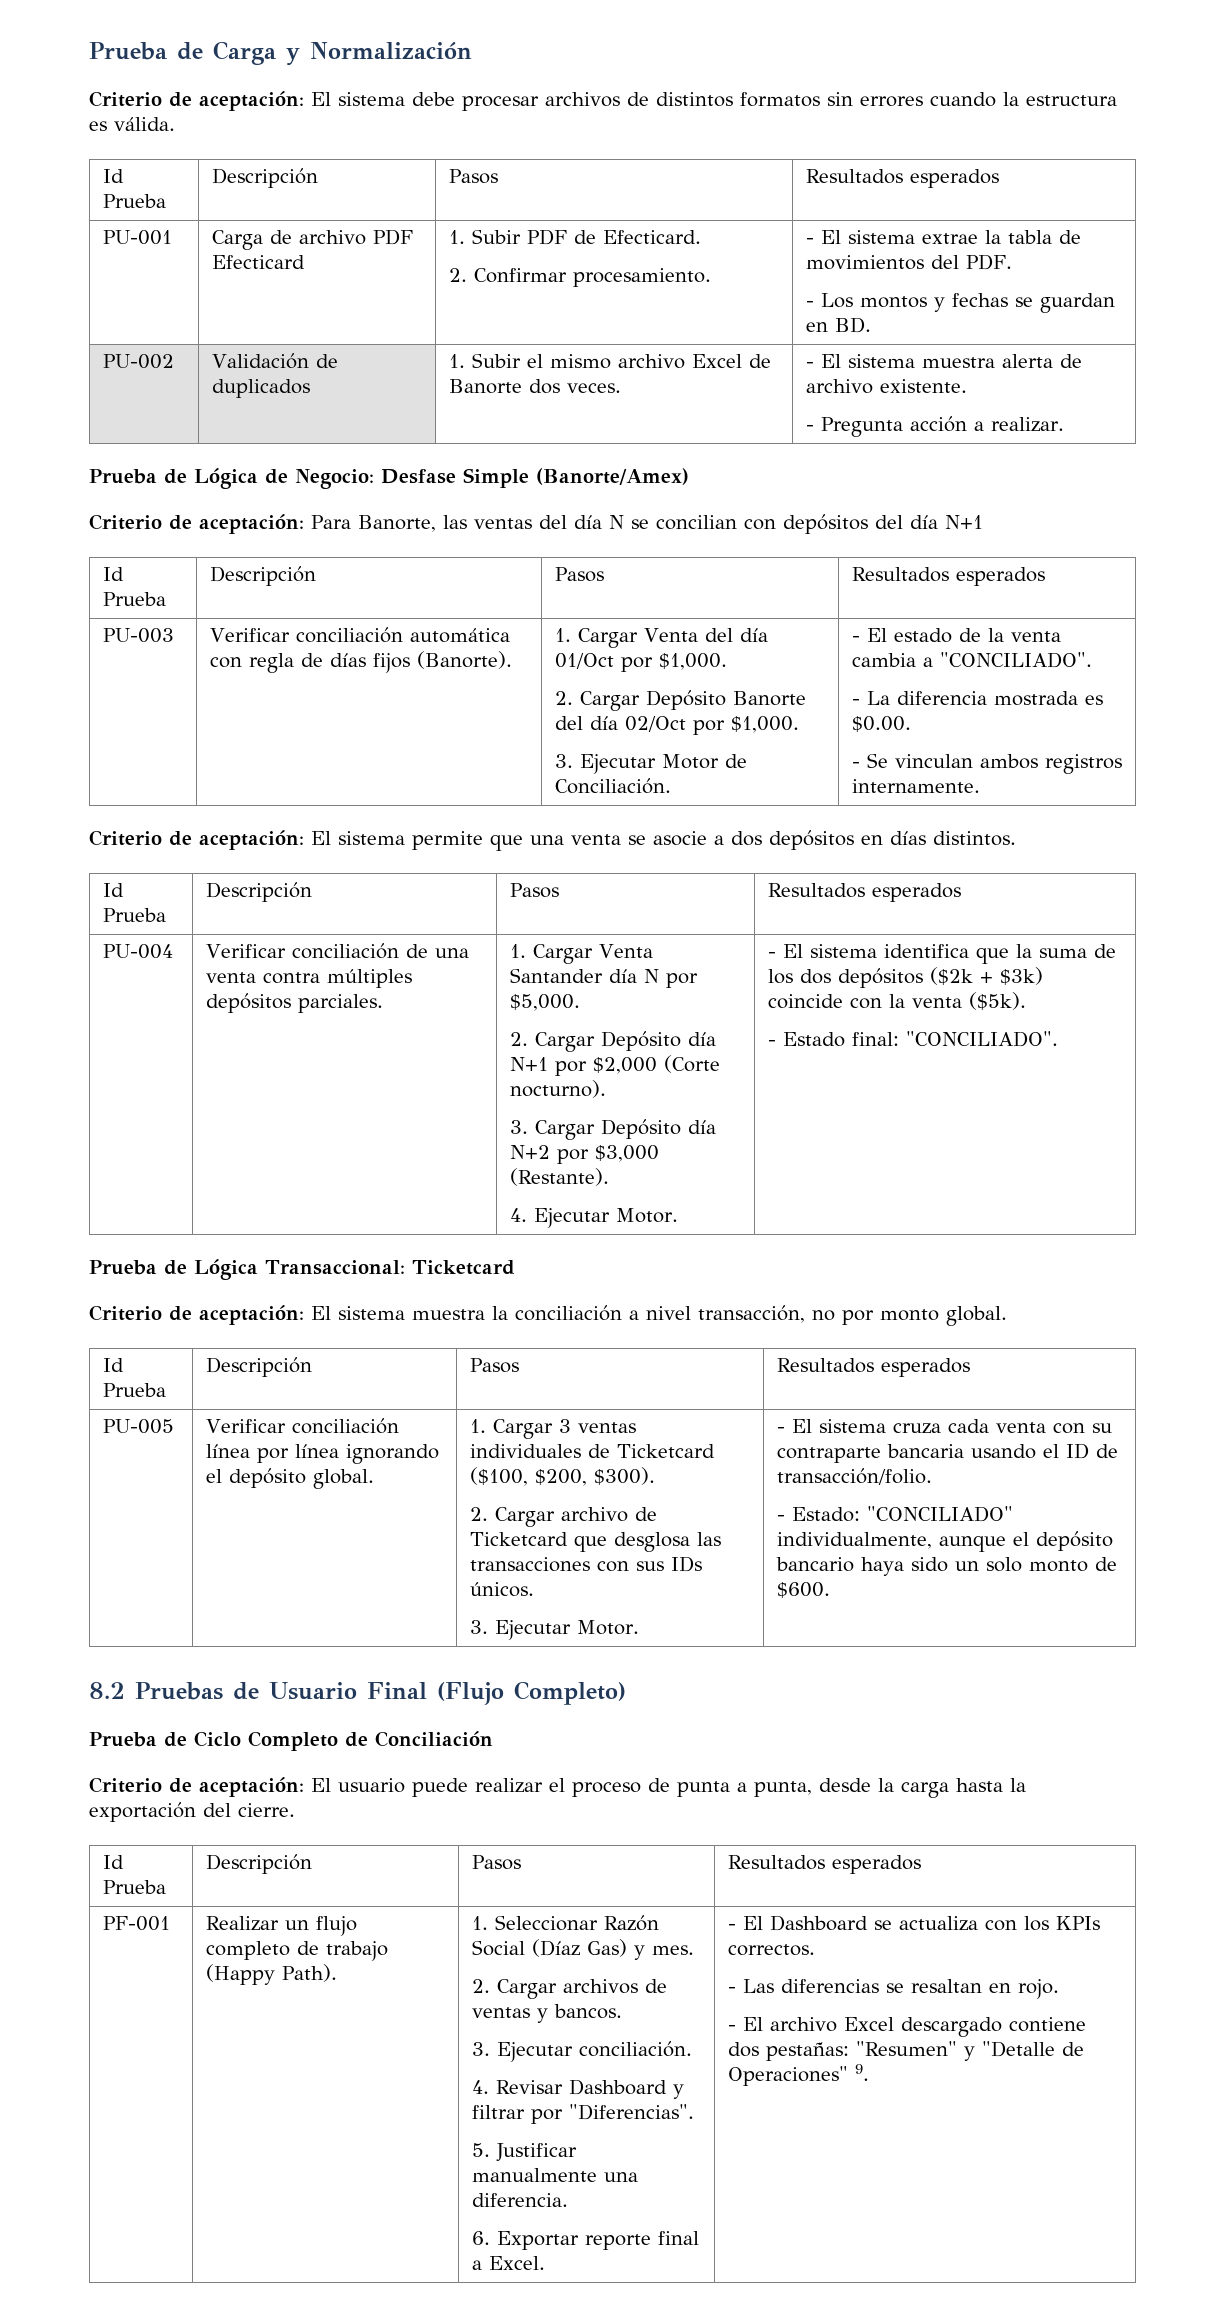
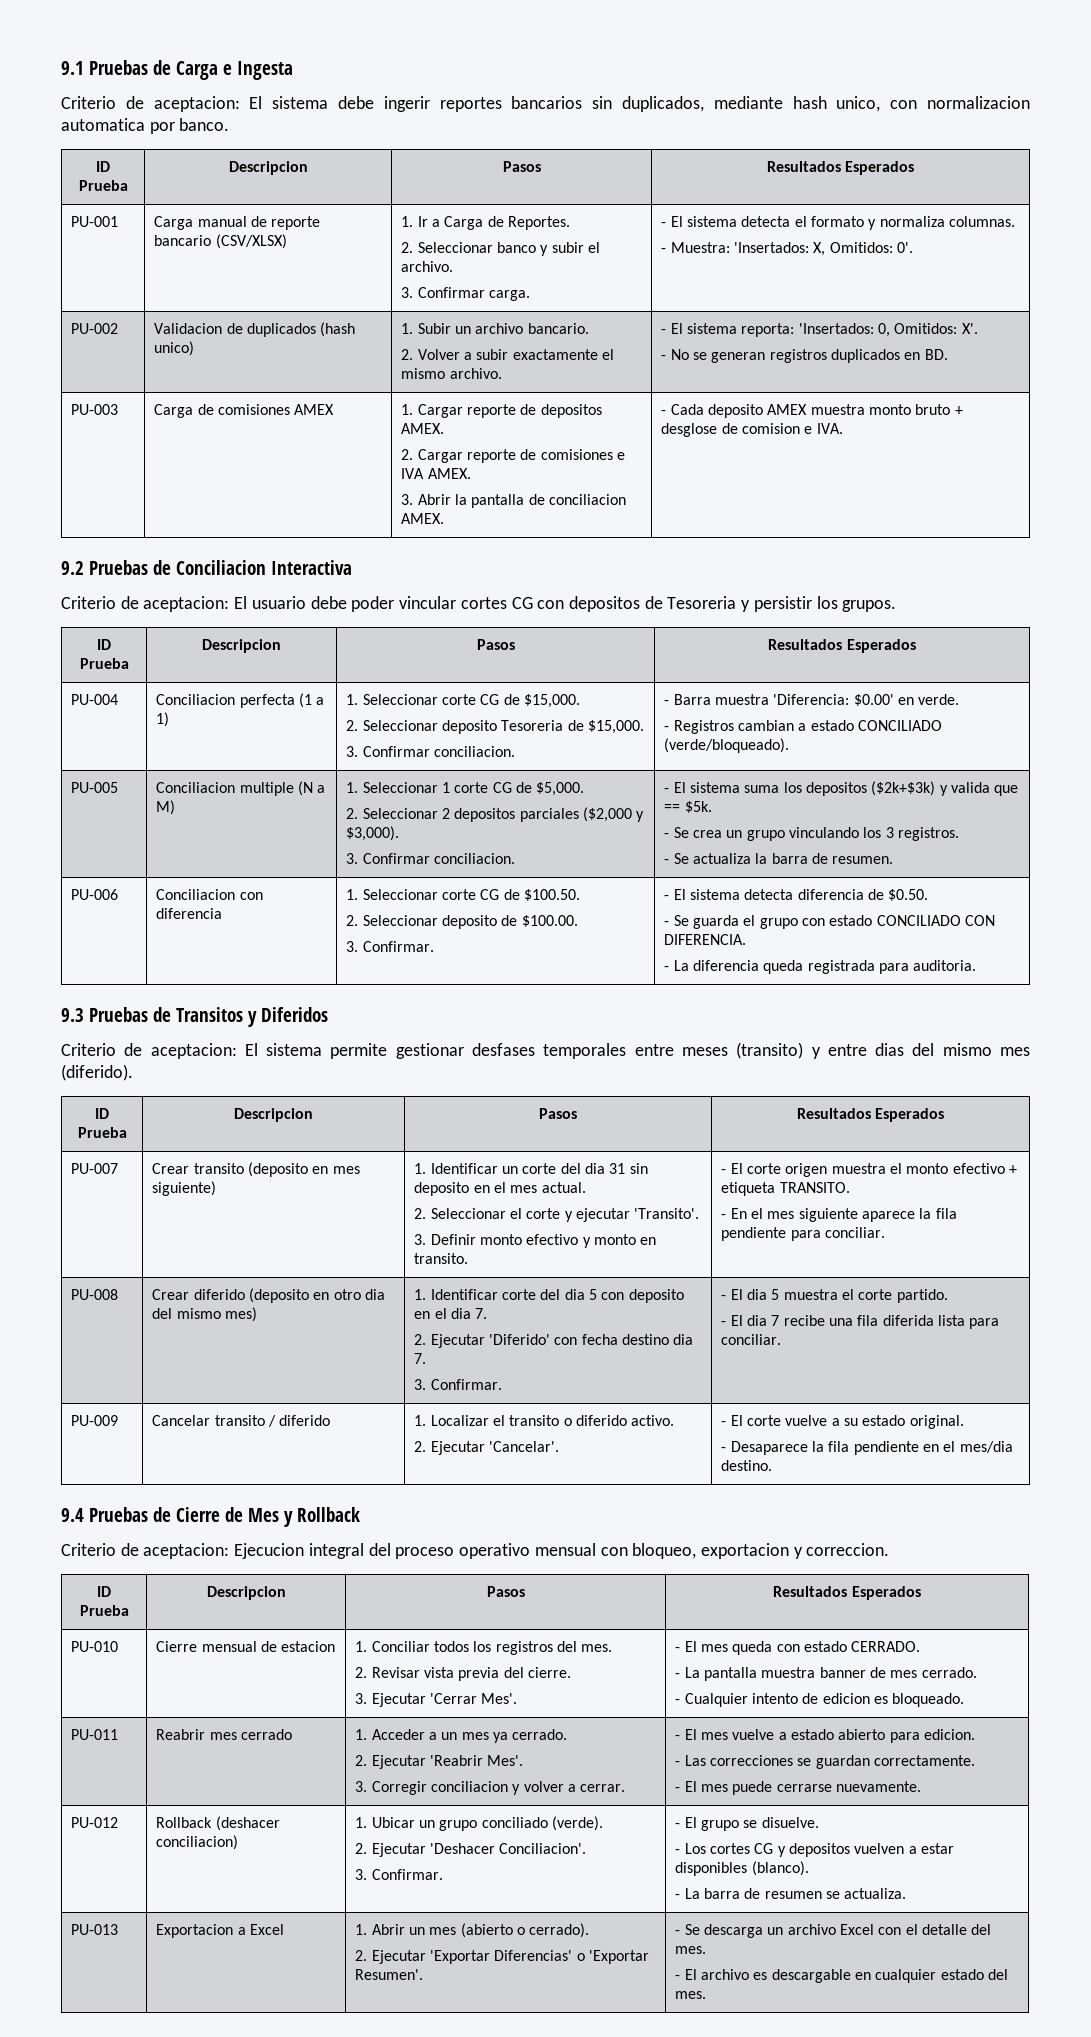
- Prueba de Carga y Normalización
- Criterio de aceptación: El sistema debe procesar archivos de distintos formatos sin errores cuando la estructura es válida.
- Id Prueba | Descripción | Pasos | Resultados esperados
+ 9.1 Pruebas de Carga e Ingesta
+ Criterio de aceptacion: El sistema debe ingerir reportes bancarios sin duplicados, mediante hash unico, con normalizacion automatica por banco.
+ ID Prueba | Descripcion | Pasos | Resultados Esperados
- PU-001 | Carga de archivo PDF Efecticard | 1. Subir PDF de Efecticard.
- 2. Confirmar procesamiento. | - El sistema extrae la tabla de movimientos del PDF.
- - Los montos y fechas se guardan en BD.
+ PU-001 | Carga manual de reporte bancario (CSV/XLSX) | 1. Ir a Carga de Reportes.
+ 2. Seleccionar banco y subir el archivo.
+ 3. Confirmar carga. | - El sistema detecta el formato y normaliza columnas.
+ - Muestra: 'Insertados: X, Omitidos: 0'.
- PU-002 | Validación de duplicados | 1. Subir el mismo archivo Excel de Banorte dos veces. | - El sistema muestra alerta de archivo existente.
- - Pregunta acción a realizar.
- Prueba de Lógica de Negocio: Desfase Simple (Banorte/Amex)
- Criterio de aceptación: Para Banorte, las ventas del día N se concilian con depósitos del día N+1
- Id Prueba | Descripción | Pasos | Resultados esperados
- PU-003 | Verificar conciliación automática con regla de días fijos (Banorte). | 1. Cargar Venta del día 01/Oct por $1,000.
- 2. Cargar Depósito Banorte del día 02/Oct por $1,000.
- 3. Ejecutar Motor de Conciliación. | - El estado de la venta cambia a "CONCILIADO".
- - La diferencia mostrada es $0.00.
- - Se vinculan ambos registros internamente.
- Criterio de aceptación: El sistema permite que una venta se asocie a dos depósitos en días distintos.
- Id Prueba | Descripción | Pasos | Resultados esperados
- PU-004 | Verificar conciliación de una venta contra múltiples depósitos parciales. | 1. Cargar Venta Santander día N por $5,000.
- 2. Cargar Depósito día N+1 por $2,000 (Corte nocturno).
- 3. Cargar Depósito día N+2 por $3,000 (Restante).
- 4. Ejecutar Motor. | - El sistema identifica que la suma de los dos depósitos ($2k + $3k) coincide con la venta ($5k).
- - Estado final: "CONCILIADO".
- Prueba de Lógica Transaccional: Ticketcard
- Criterio de aceptación: El sistema muestra la conciliación a nivel transacción, no por monto global.
- Id Prueba | Descripción | Pasos | Resultados esperados
- PU-005 | Verificar conciliación línea por línea ignorando el depósito global. | 1. Cargar 3 ventas individuales de Ticketcard ($100, $200, $300).
- 2. Cargar archivo de Ticketcard que desglosa las transacciones con sus IDs únicos.
- 3. Ejecutar Motor. | - El sistema cruza cada venta con su contraparte bancaria usando el ID de transacción/folio.
- - Estado: "CONCILIADO" individualmente, aunque el depósito bancario haya sido un solo monto de $600.
- 8.2 Pruebas de Usuario Final (Flujo Completo)
- Prueba de Ciclo Completo de Conciliación
- Criterio de aceptación: El usuario puede realizar el proceso de punta a punta, desde la carga hasta la exportación del cierre.
- Id Prueba | Descripción | Pasos | Resultados esperados
- PF-001 | Realizar un flujo completo de trabajo (Happy Path). | 1. Seleccionar Razón Social (Díaz Gas) y mes.
- 2. Cargar archivos de ventas y bancos.
- 3. Ejecutar conciliación.
- 4. Revisar Dashboard y filtrar por "Diferencias".
- 5. Justificar manualmente una diferencia.
- 6. Exportar reporte final a Excel. | - El Dashboard se actualiza con los KPIs correctos.
- - Las diferencias se resaltan en rojo.
- - El archivo Excel descargado contiene dos pestañas: "Resumen" y "Detalle de Operaciones" 9.
+ PU-002 | Validacion de duplicados (hash unico) | 1. Subir un archivo bancario.
+ 2. Volver a subir exactamente el mismo archivo. | - El sistema reporta: 'Insertados: 0, Omitidos: X'.
+ - No se generan registros duplicados en BD.
+ PU-003 | Carga de comisiones AMEX | 1. Cargar reporte de depositos AMEX.
+ 2. Cargar reporte de comisiones e IVA AMEX.
+ 3. Abrir la pantalla de conciliacion AMEX. | - Cada deposito AMEX muestra monto bruto + desglose de comision e IVA.
+ 9.2 Pruebas de Conciliacion Interactiva
+ Criterio de aceptacion: El usuario debe poder vincular cortes CG con depositos de Tesoreria y persistir los grupos.
+ ID Prueba | Descripcion | Pasos | Resultados Esperados
+ PU-004 | Conciliacion perfecta (1 a 1) | 1. Seleccionar corte CG de $15,000.
+ 2. Seleccionar deposito Tesoreria de $15,000.
+ 3. Confirmar conciliacion. | - Barra muestra 'Diferencia: $0.00' en verde.
+ - Registros cambian a estado CONCILIADO (verde/bloqueado).
+ PU-005 | Conciliacion multiple (N a M) | 1. Seleccionar 1 corte CG de $5,000.
+ 2. Seleccionar 2 depositos parciales ($2,000 y $3,000).
+ 3. Confirmar conciliacion. | - El sistema suma los depositos ($2k+$3k) y valida que == $5k.
+ - Se crea un grupo vinculando los 3 registros.
+ - Se actualiza la barra de resumen.
+ PU-006 | Conciliacion con diferencia | 1. Seleccionar corte CG de $100.50.
+ 2. Seleccionar deposito de $100.00.
+ 3. Confirmar. | - El sistema detecta diferencia de $0.50.
+ - Se guarda el grupo con estado CONCILIADO CON DIFERENCIA.
+ - La diferencia queda registrada para auditoria.
+ 9.3 Pruebas de Transitos y Diferidos
+ Criterio de aceptacion: El sistema permite gestionar desfases temporales entre meses (transito) y entre dias del mismo mes (diferido).
+ ID Prueba | Descripcion | Pasos | Resultados Esperados
+ PU-007 | Crear transito (deposito en mes siguiente) | 1. Identificar un corte del dia 31 sin deposito en el mes actual.
+ 2. Seleccionar el corte y ejecutar 'Transito'.
+ 3. Definir monto efectivo y monto en transito. | - El corte origen muestra el monto efectivo + etiqueta TRANSITO.
+ - En el mes siguiente aparece la fila pendiente para conciliar.
+ PU-008 | Crear diferido (deposito en otro dia del mismo mes) | 1. Identificar corte del dia 5 con deposito en el dia 7.
+ 2. Ejecutar 'Diferido' con fecha destino dia 7.
+ 3. Confirmar. | - El dia 5 muestra el corte partido.
+ - El dia 7 recibe una fila diferida lista para conciliar.
+ PU-009 | Cancelar transito / diferido | 1. Localizar el transito o diferido activo.
+ 2. Ejecutar 'Cancelar'. | - El corte vuelve a su estado original.
+ - Desaparece la fila pendiente en el mes/dia destino.
+ 9.4 Pruebas de Cierre de Mes y Rollback
+ Criterio de aceptacion: Ejecucion integral del proceso operativo mensual con bloqueo, exportacion y correccion.
+ ID Prueba | Descripcion | Pasos | Resultados Esperados
+ PU-010 | Cierre mensual de estacion | 1. Conciliar todos los registros del mes.
+ 2. Revisar vista previa del cierre.
+ 3. Ejecutar 'Cerrar Mes'. | - El mes queda con estado CERRADO.
+ - La pantalla muestra banner de mes cerrado.
+ - Cualquier intento de edicion es bloqueado.
+ PU-011 | Reabrir mes cerrado | 1. Acceder a un mes ya cerrado.
+ 2. Ejecutar 'Reabrir Mes'.
+ 3. Corregir conciliacion y volver a cerrar. | - El mes vuelve a estado abierto para edicion.
+ - Las correcciones se guardan correctamente.
+ - El mes puede cerrarse nuevamente.
+ PU-012 | Rollback (deshacer conciliacion) | 1. Ubicar un grupo conciliado (verde).
+ 2. Ejecutar 'Deshacer Conciliacion'.
+ 3. Confirmar. | - El grupo se disuelve.
+ - Los cortes CG y depositos vuelven a estar disponibles (blanco).
+ - La barra de resumen se actualiza.
+ PU-013 | Exportacion a Excel | 1. Abrir un mes (abierto o cerrado).
+ 2. Ejecutar 'Exportar Diferencias' o 'Exportar Resumen'. | - Se descarga un archivo Excel con el detalle del mes.
+ - El archivo es descargable en cualquier estado del mes.

